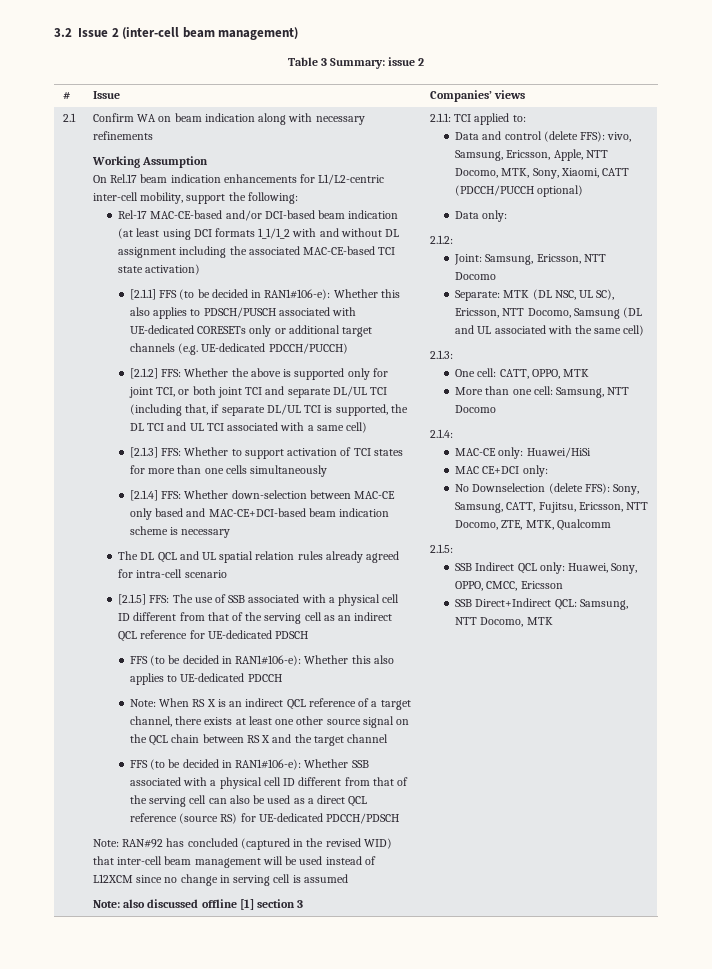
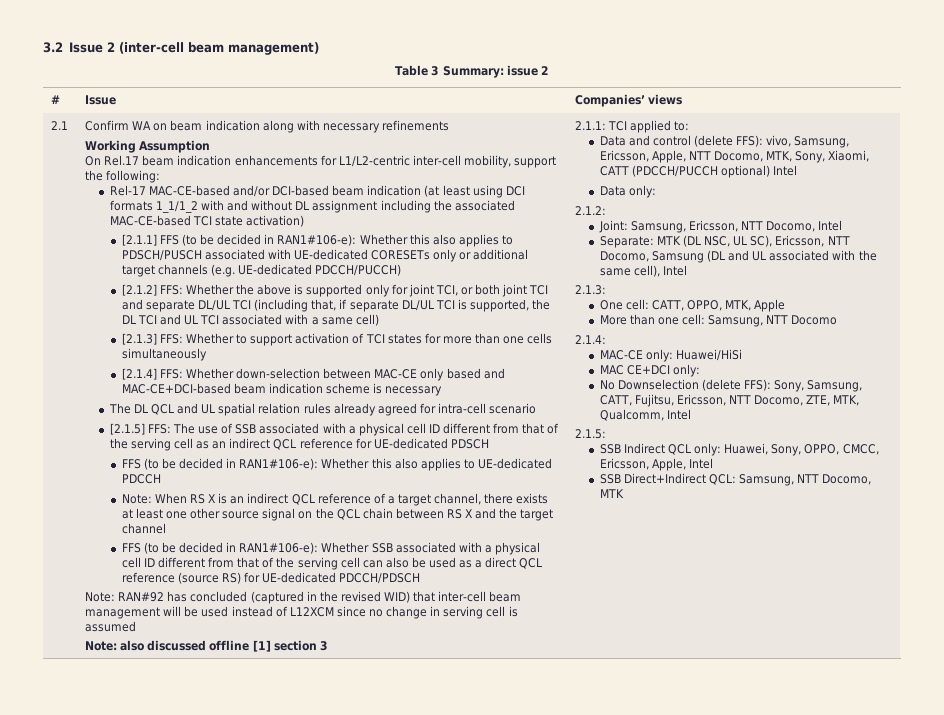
- Data and control (delete FFS): vivo, Samsung, Ericsson, Apple, NTT Docomo, MTK, Sony, Xiaomi, CATT (PDCCH/PUCCH optional)
+ Data and control (delete FFS): vivo, Samsung, Ericsson, Apple, NTT Docomo, MTK, Sony, Xiaomi, CATT (PDCCH/PUCCH optional) Intel
- Joint: Samsung, Ericsson, NTT Docomo
+ Joint: Samsung, Ericsson, NTT Docomo, Intel
- Separate: MTK (DL NSC, UL SC), Ericsson, NTT Docomo, Samsung (DL and UL associated with the same cell)
+ Separate: MTK (DL NSC, UL SC), Ericsson, NTT Docomo, Samsung (DL and UL associated with the same cell), Intel
- One cell: CATT, OPPO, MTK
+ One cell: CATT, OPPO, MTK, Apple
- No Downselection (delete FFS): Sony, Samsung, CATT, Fujitsu, Ericsson, NTT Docomo, ZTE, MTK, Qualcomm
+ No Downselection (delete FFS): Sony, Samsung, CATT, Fujitsu, Ericsson, NTT Docomo, ZTE, MTK, Qualcomm, Intel
- SSB Indirect QCL only: Huawei, Sony, OPPO, CMCC, Ericsson
+ SSB Indirect QCL only: Huawei, Sony, OPPO, CMCC, Ericsson, Apple, Intel

